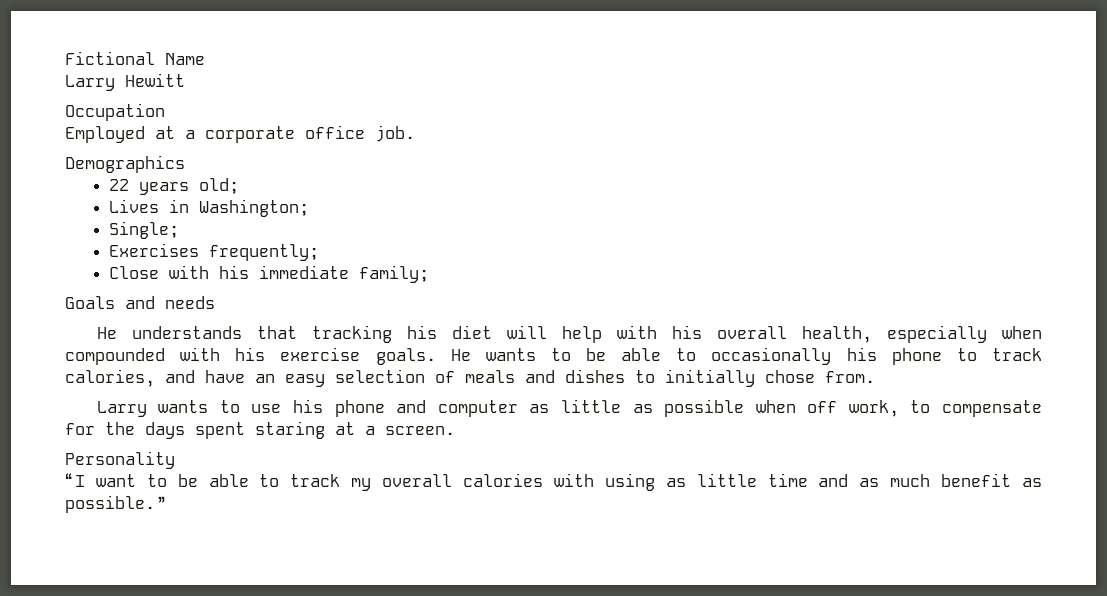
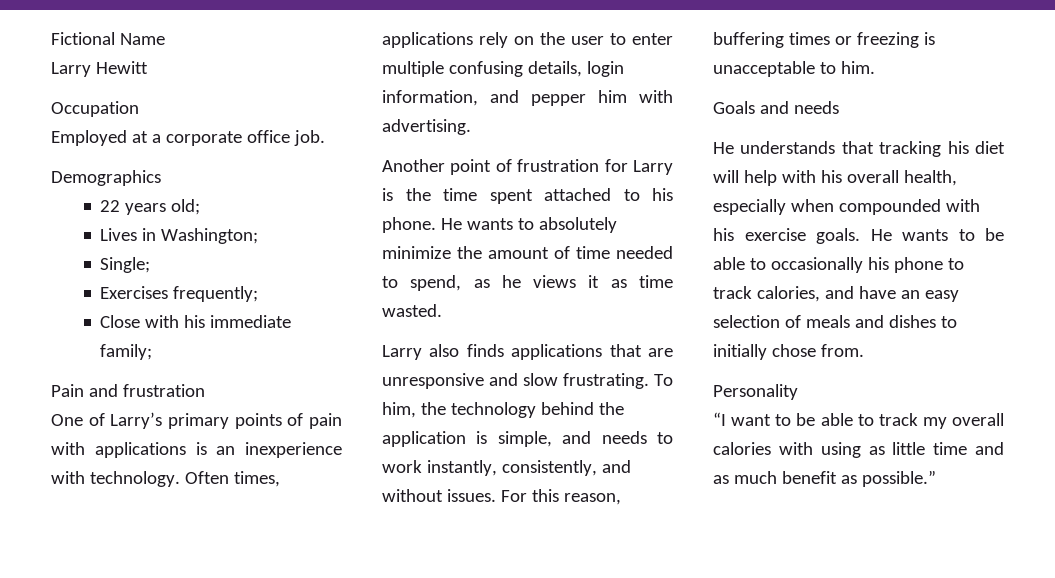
+ Pain and frustration
+ One of Larry’s primary points of pain with applications is an inexperience with technology. Often times, applications rely on the user to enter multiple confusing details, login information, and pepper him with advertising.
+ Another point of frustration for Larry is the time spent attached to his phone. He wants to absolutely minimize the amount of time needed to spend, as he views it as time wasted.
+ Larry also finds applications that are unresponsive and slow frustrating. To him, the technology behind the application is simple, and needs to work instantly, consistently, and without issues. For this reason, buffering times or freezing is unacceptable to him.
- Larry wants to use his phone and computer as little as possible when off work, to compensate for the days spent staring at a screen.

